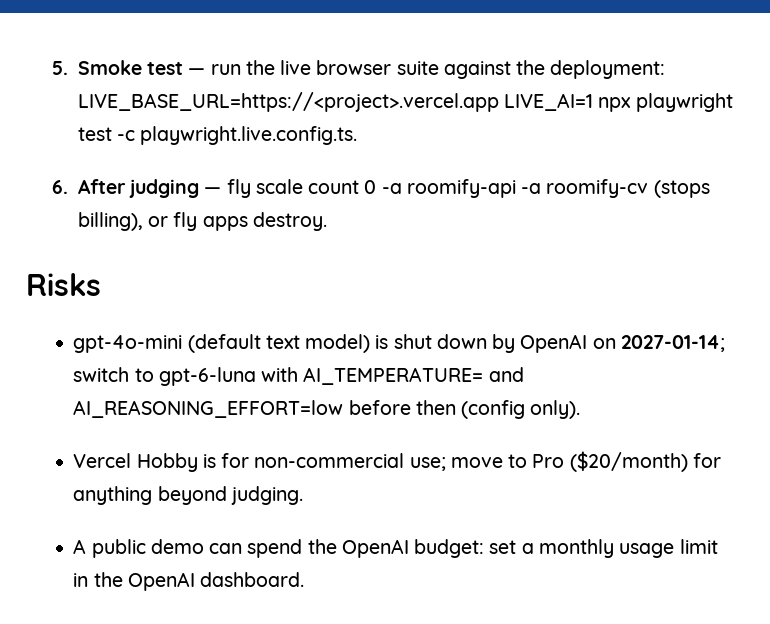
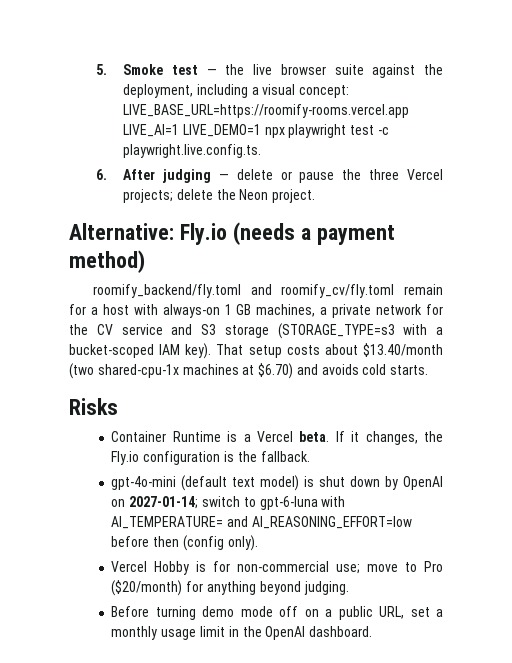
- 5. Smoke test — run the live browser suite against the deployment: LIVE_BASE_URL=https://<project>.vercel.app LIVE_AI=1 npx playwright test -c playwright.live.config.ts.
+ 5. Smoke test — the live browser suite against the deployment, including a visual concept: LIVE_BASE_URL=https://roomify-rooms.vercel.app LIVE_AI=1 LIVE_DEMO=1 npx playwright test -c playwright.live.config.ts.
- 6. After judging — fly scale count 0 -a roomify-api -a roomify-cv (stops billing), or fly apps destroy.
+ 6. After judging — delete or pause the three Vercel projects; delete the Neon project.
+ Alternative: Fly.io (needs a payment method)
+ roomify_backend/fly.toml and roomify_cv/fly.toml remain for a host with always-on 1 GB machines, a private network for the CV service and S3 storage (STORAGE_TYPE=s3 with a bucket-scoped IAM key). That setup costs about $13.40/month (two shared-cpu-1x machines at $6.70) and avoids cold starts.
  Risks
+ Container Runtime is a Vercel beta. If it changes, the Fly.io configuration is the fallback.
- A public demo can spend the OpenAI budget: set a monthly usage limit in the OpenAI dashboard.
+ Before turning demo mode off on a public URL, set a monthly usage limit in the OpenAI dashboard.

